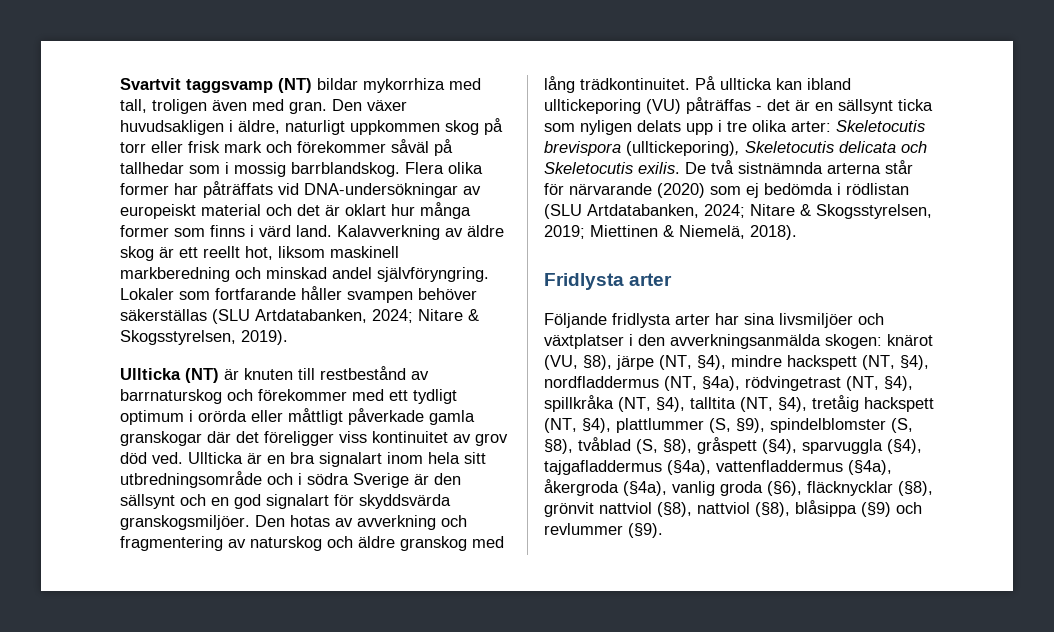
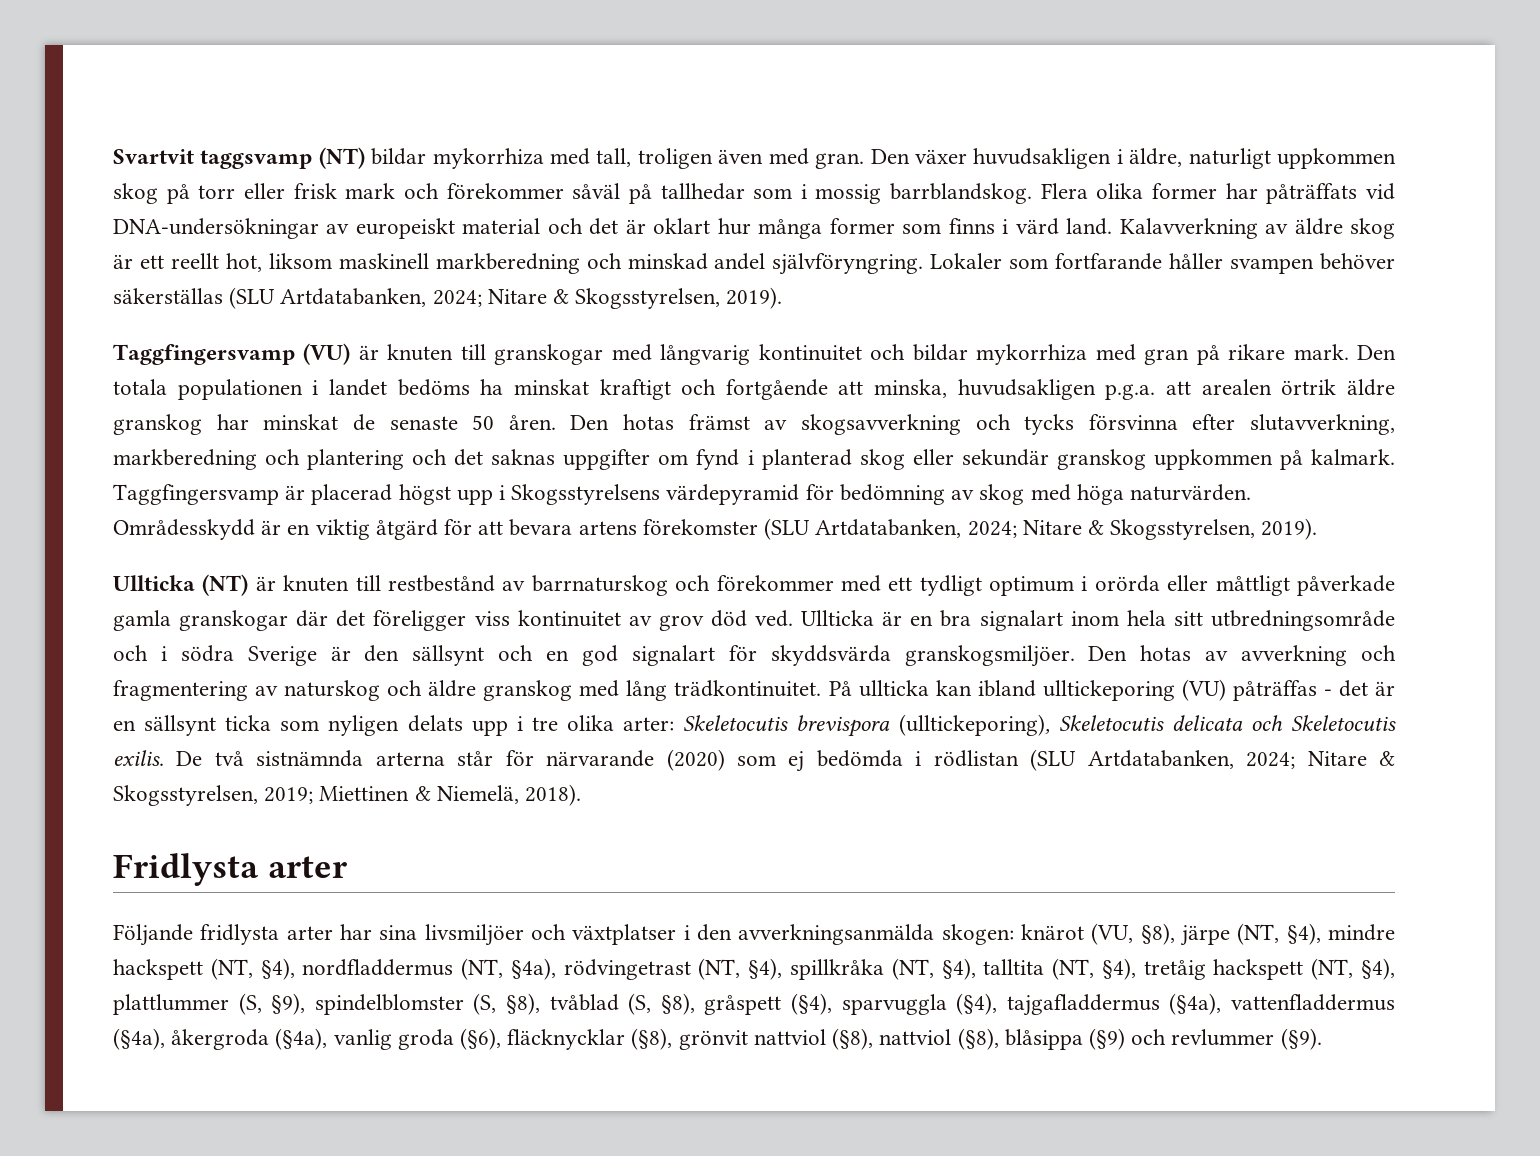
+ Taggfingersvamp (VU) är knuten till granskogar med långvarig kontinuitet och bildar mykorrhiza med gran på rikare mark. Den totala populationen i landet bedöms ha minskat kraftigt och fortgående att minska, huvudsakligen p.g.a. att arealen örtrik äldre granskog har minskat de senaste 50 åren. Den hotas främst av skogsavverkning och tycks försvinna efter slutavverkning, markberedning och plantering och det saknas uppgifter om fynd i planterad skog eller sekundär granskog uppkommen på kalmark. Taggfingersvamp är placerad högst upp i Skogsstyrelsens värdepyramid för bedömning av skog med höga naturvärden. Områdesskydd är en viktig åtgärd för att bevara artens förekomster (SLU Artdatabanken, 2024; Nitare & Skogsstyrelsen, 2019).

